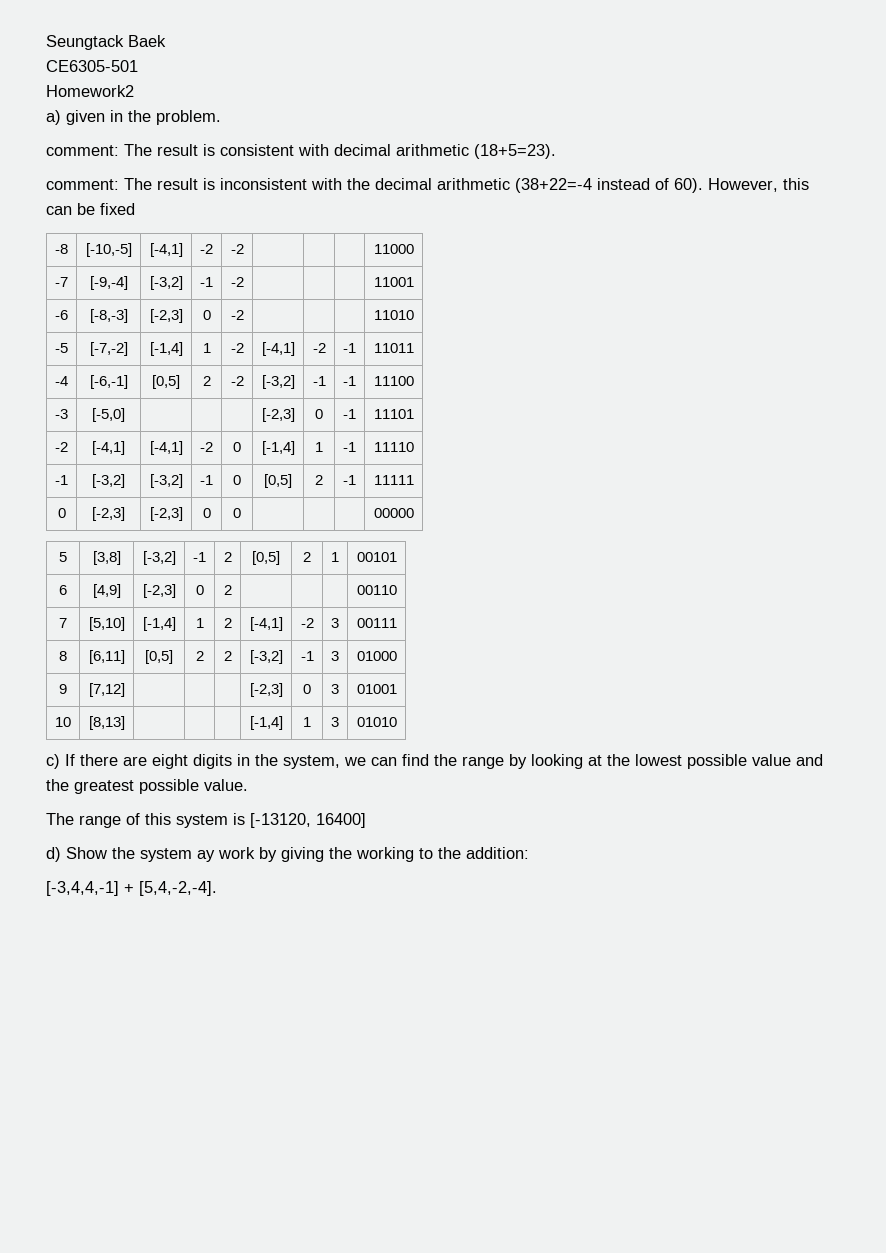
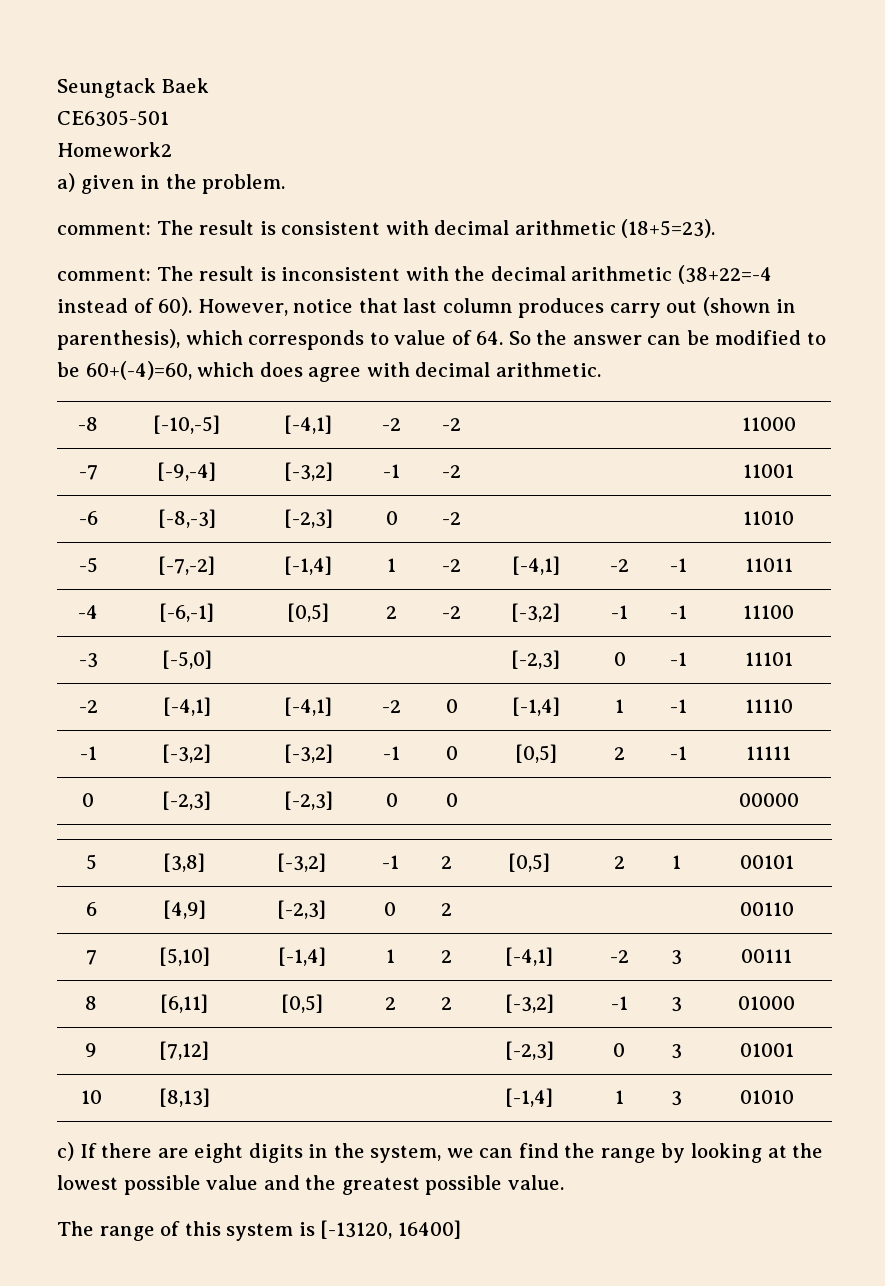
- However, this can be fixed
+ However, notice that last column produces carry out (shown in parenthesis), which corresponds to value of 64. So the answer can be modified to be 60+(-4)=60, which does agree with decimal arithmetic.
- d) Show the system ay work by giving the working to the addition:
- [-3,4,4,-1] + [5,4,-2,-4].

